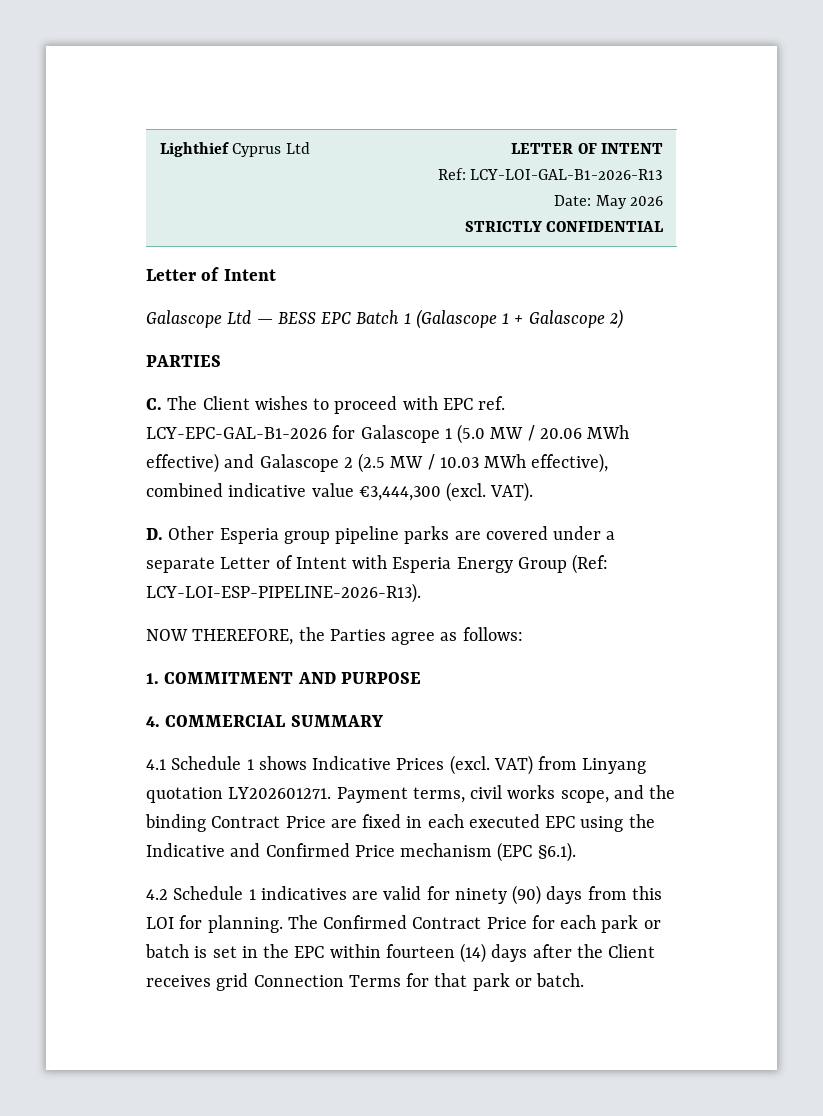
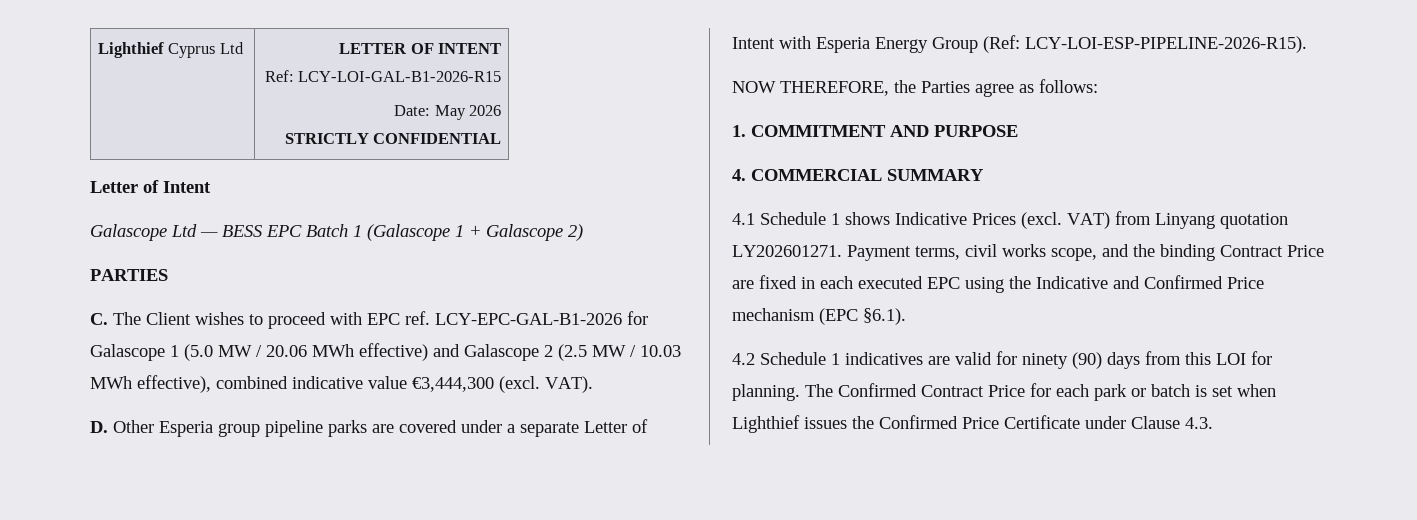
  Lighthief Cyprus Ltd | LETTER OF INTENT
- Ref: LCY-LOI-GAL-B1-2026-R13
+ Ref: LCY-LOI-GAL-B1-2026-R15
- D. Other Esperia group pipeline parks are covered under a separate Letter of Intent with Esperia Energy Group (Ref: LCY-LOI-ESP-PIPELINE-2026-R13).
+ D. Other Esperia group pipeline parks are covered under a separate Letter of Intent with Esperia Energy Group (Ref: LCY-LOI-ESP-PIPELINE-2026-R15).
- The Confirmed Contract Price for each park or batch is set in the EPC within fourteen (14) days after the Client receives grid Connection Terms for that park or batch.
+ The Confirmed Contract Price for each park or batch is set when Lighthief issues the Confirmed Price Certificate under Clause 4.3.

